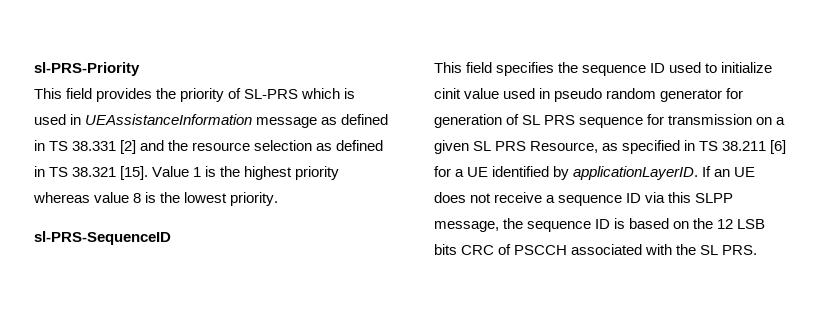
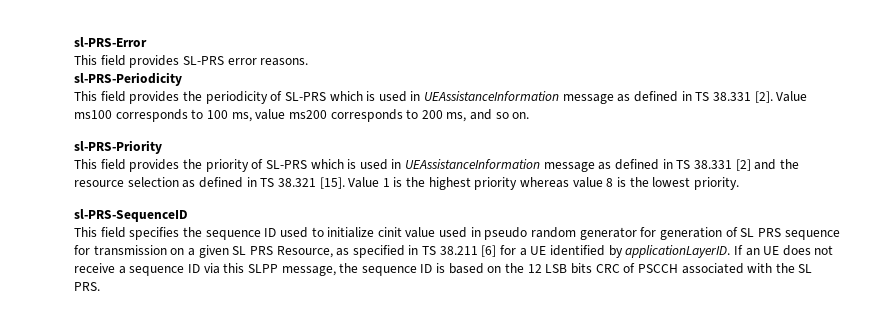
+ sl-PRS-Error
+ This field provides SL-PRS error reasons.
+ sl-PRS-Periodicity
+ This field provides the periodicity of SL-PRS which is used in UEAssistanceInformation message as defined in TS 38.331 [2]. Value ms100 corresponds to 100 ms, value ms200 corresponds to 200 ms, and so on.

